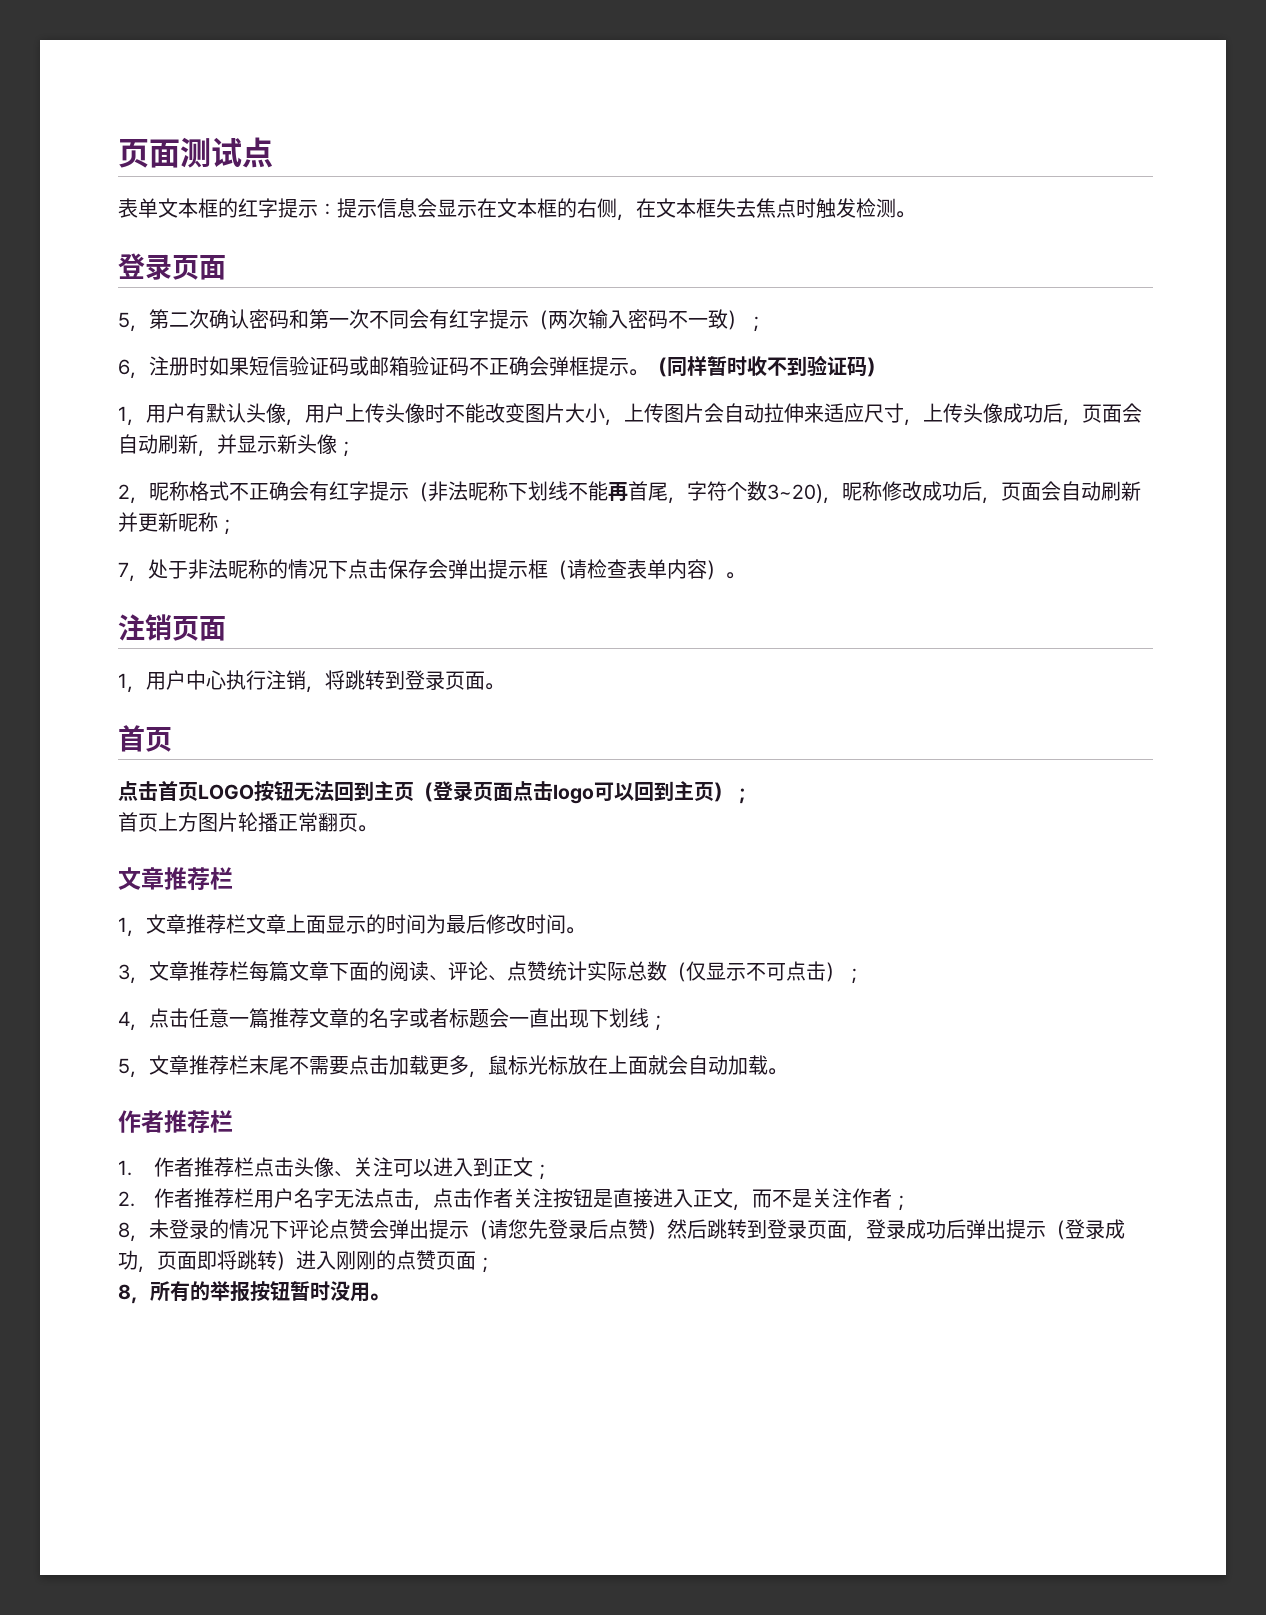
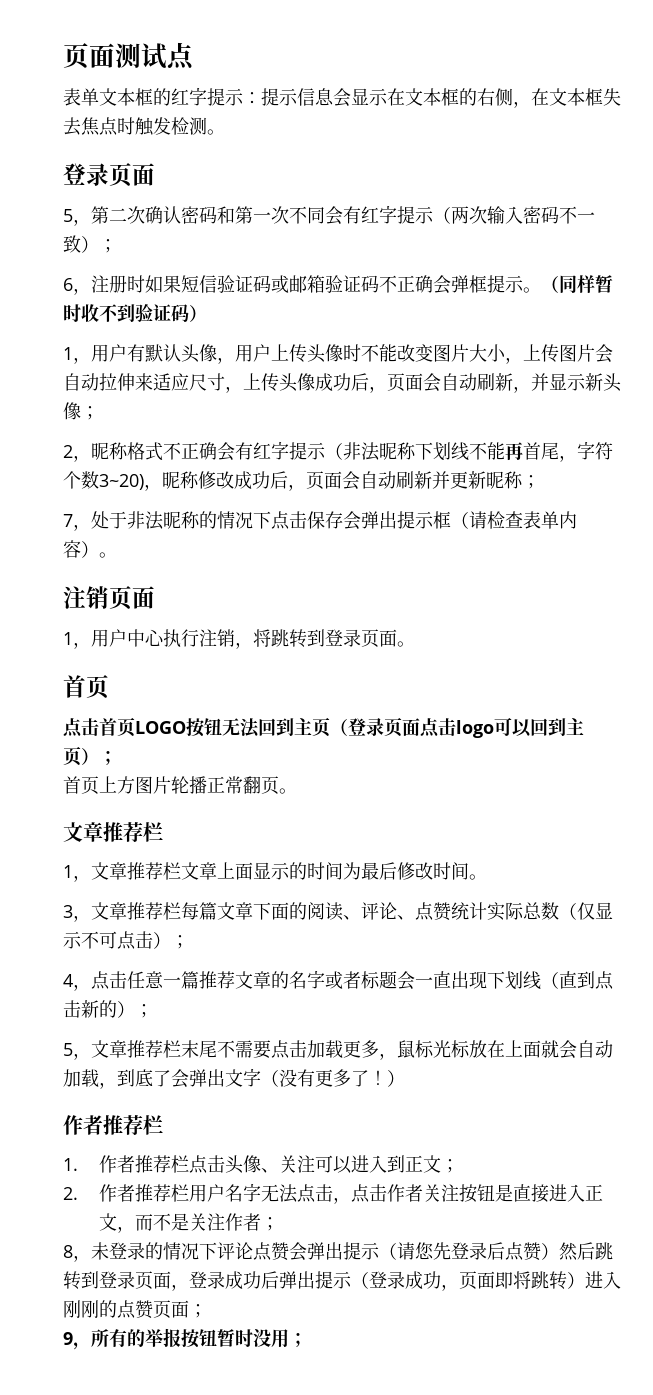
- 4，点击任意一篇推荐文章的名字或者标题会一直出现下划线；
+ 4，点击任意一篇推荐文章的名字或者标题会一直出现下划线（直到点击新的）；
- 5，文章推荐栏末尾不需要点击加载更多，鼠标光标放在上面就会自动加载。
+ 5，文章推荐栏末尾不需要点击加载更多，鼠标光标放在上面就会自动加载，到底了会弹出文字（没有更多了！）
- 8，所有的举报按钮暂时没用。
+ 9，所有的举报按钮暂时没用；

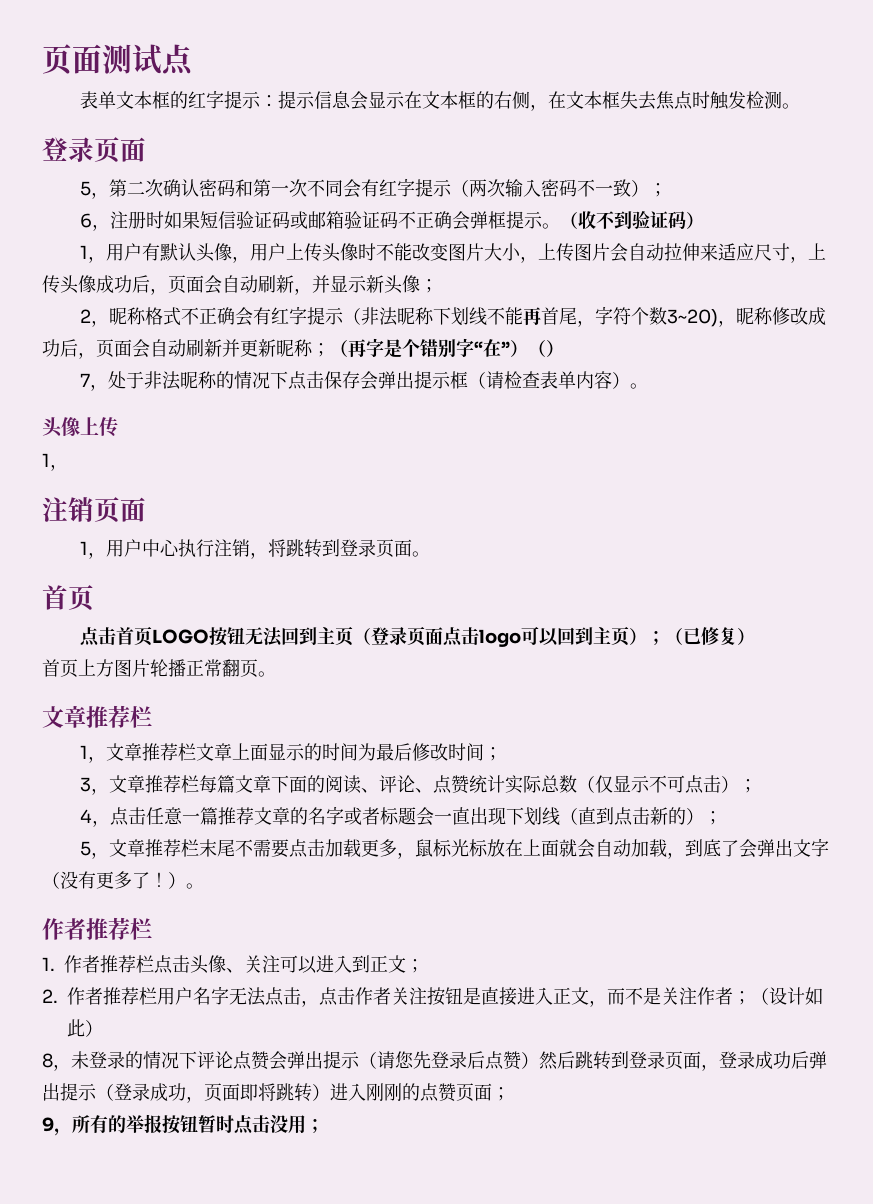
- （同样暂时收不到验证码）
+ （收不到验证码）
- 2，昵称格式不正确会有红字提示（非法昵称下划线不能再首尾，字符个数3~20)，昵称修改成功后，页面会自动刷新并更新昵称；
+ 2，昵称格式不正确会有红字提示（非法昵称下划线不能再首尾，字符个数3~20)，昵称修改成功后，页面会自动刷新并更新昵称；（再字是个错别字“在”）（）
+ 头像上传
+ 1，
- 点击首页LOGO按钮无法回到主页（登录页面点击logo可以回到主页）；
+ 点击首页LOGO按钮无法回到主页（登录页面点击logo可以回到主页）；（已修复）
- 1，文章推荐栏文章上面显示的时间为最后修改时间。
+ 1，文章推荐栏文章上面显示的时间为最后修改时间；
- 5，文章推荐栏末尾不需要点击加载更多，鼠标光标放在上面就会自动加载，到底了会弹出文字（没有更多了！）
+ 5，文章推荐栏末尾不需要点击加载更多，鼠标光标放在上面就会自动加载，到底了会弹出文字（没有更多了！）。
- 2.作者推荐栏用户名字无法点击，点击作者关注按钮是直接进入正文，而不是关注作者；
+ 2.作者推荐栏用户名字无法点击，点击作者关注按钮是直接进入正文，而不是关注作者；（设计如此）
- 9，所有的举报按钮暂时没用；
+ 9，所有的举报按钮暂时点击没用；

